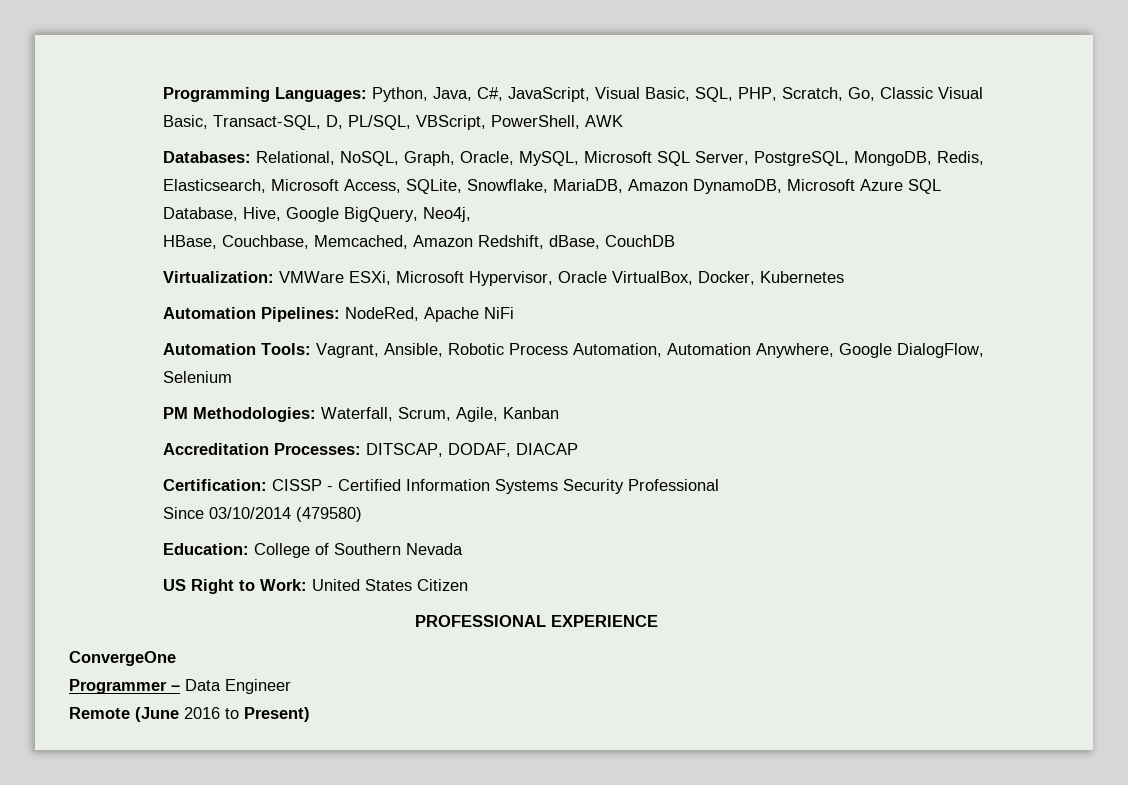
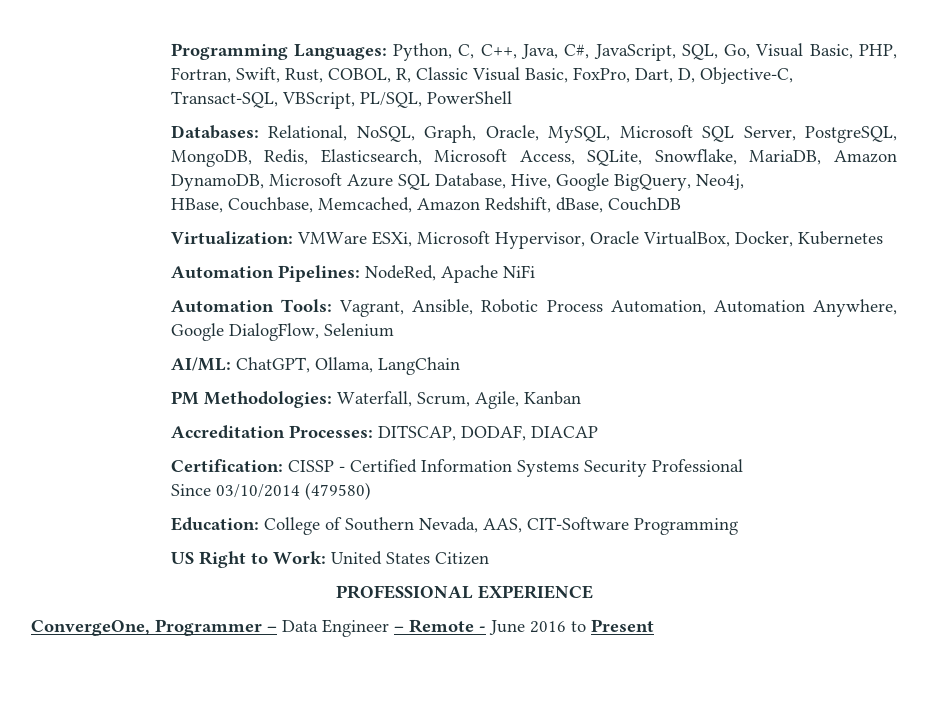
- Programming Languages: Python, Java, C#, JavaScript, Visual Basic, SQL, PHP, Scratch, Go, Classic Visual Basic, Transact-SQL, D, PL/SQL, VBScript, PowerShell, AWK
+ Programming Languages: Python, C, C++, Java, C#, JavaScript, SQL, Go, Visual Basic, PHP, Fortran, Swift, Rust, COBOL, R, Classic Visual Basic, FoxPro, Dart, D, Objective-C, Transact-SQL, VBScript, PL/SQL, PowerShell
+ AI/ML: ChatGPT, Ollama, LangChain
- Education: College of Southern Nevada
+ Education: College of Southern Nevada, AAS, CIT-Software Programming
- ConvergeOne
- Programmer – Data Engineer
- Remote (June 2016 to Present)
+ ConvergeOne, Programmer – Data Engineer – Remote - June 2016 to Present

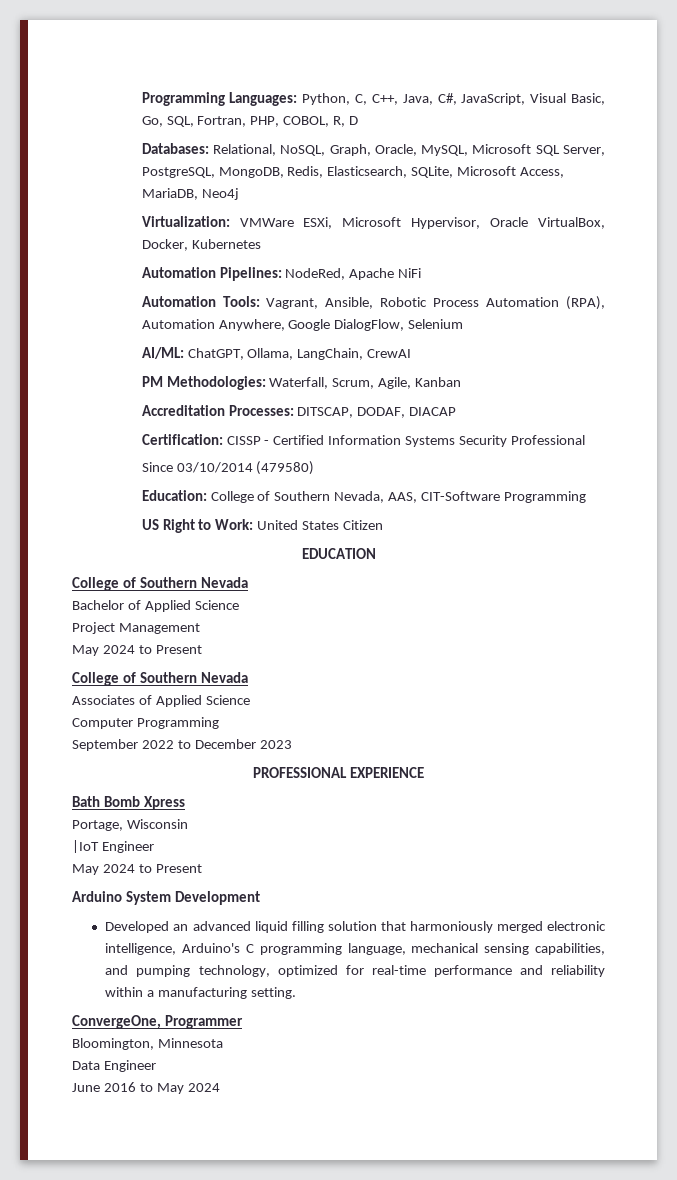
- Programming Languages: Python, C, C++, Java, C#, JavaScript, SQL, Go, Visual Basic, PHP, Fortran, Swift, Rust, COBOL, R, Classic Visual Basic, FoxPro, Dart, D, Objective-C, Transact-SQL, VBScript, PL/SQL, PowerShell
+ Programming Languages: Python, C, C++, Java, C#, JavaScript, Visual Basic, Go, SQL, Fortran, PHP, COBOL, R, D
- Databases: Relational, NoSQL, Graph, Oracle, MySQL, Microsoft SQL Server, PostgreSQL, MongoDB, Redis, Elasticsearch, Microsoft Access, SQLite, Snowflake, MariaDB, Amazon DynamoDB, Microsoft Azure SQL Database, Hive, Google BigQuery, Neo4j,
- HBase, Couchbase, Memcached, Amazon Redshift, dBase, CouchDB
+ Databases: Relational, NoSQL, Graph, Oracle, MySQL, Microsoft SQL Server, PostgreSQL, MongoDB, Redis, Elasticsearch, SQLite, Microsoft Access, MariaDB, Neo4j
- Automation Tools: Vagrant, Ansible, Robotic Process Automation, Automation Anywhere, Google DialogFlow, Selenium
+ Automation Tools: Vagrant, Ansible, Robotic Process Automation (RPA), Automation Anywhere, Google DialogFlow, Selenium
- AI/ML: ChatGPT, Ollama, LangChain
+ AI/ML: ChatGPT, Ollama, LangChain, CrewAI
+ EDUCATION
+ College of Southern Nevada
+ Bachelor of Applied Science
+ Project Management
+ May 2024 to Present
+ College of Southern Nevada
+ Associates of Applied Science
+ Computer Programming
+ September 2022 to December 2023
  PROFESSIONAL EXPERIENCE
+ Bath Bomb Xpress
+ Portage, Wisconsin
+ |IoT Engineer
+ May 2024 to Present
+ Arduino System Development
+ Developed an advanced liquid filling solution that harmoniously merged electronic intelligence, Arduino's C programming language, mechanical sensing capabilities, and pumping technology, optimized for real-time performance and reliability within a manufacturing setting.
- ConvergeOne, Programmer – Data Engineer – Remote - June 2016 to Present
+ ConvergeOne, Programmer
+ Bloomington, Minnesota
+ Data Engineer
+ June 2016 to May 2024

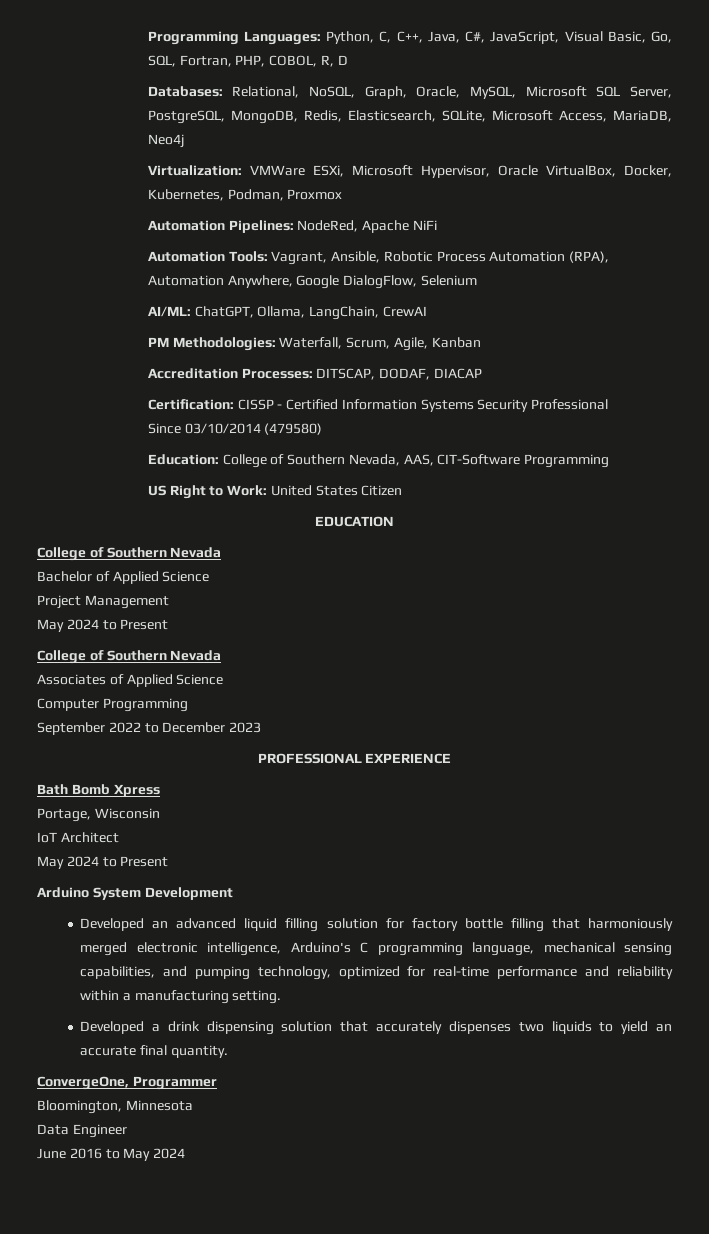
- Virtualization: VMWare ESXi, Microsoft Hypervisor, Oracle VirtualBox, Docker, Kubernetes
+ Virtualization: VMWare ESXi, Microsoft Hypervisor, Oracle VirtualBox, Docker, Kubernetes, Podman, Proxmox
- |IoT Engineer
+ IoT Architect
- Developed an advanced liquid filling solution that harmoniously merged electronic intelligence, Arduino's C programming language, mechanical sensing capabilities, and pumping technology, optimized for real-time performance and reliability within a manufacturing setting.
+ Developed an advanced liquid filling solution for factory bottle filling that harmoniously merged electronic intelligence, Arduino's C programming language, mechanical sensing capabilities, and pumping technology, optimized for real-time performance and reliability within a manufacturing setting.
+ Developed a drink dispensing solution that accurately dispenses two liquids to yield an accurate final quantity.

